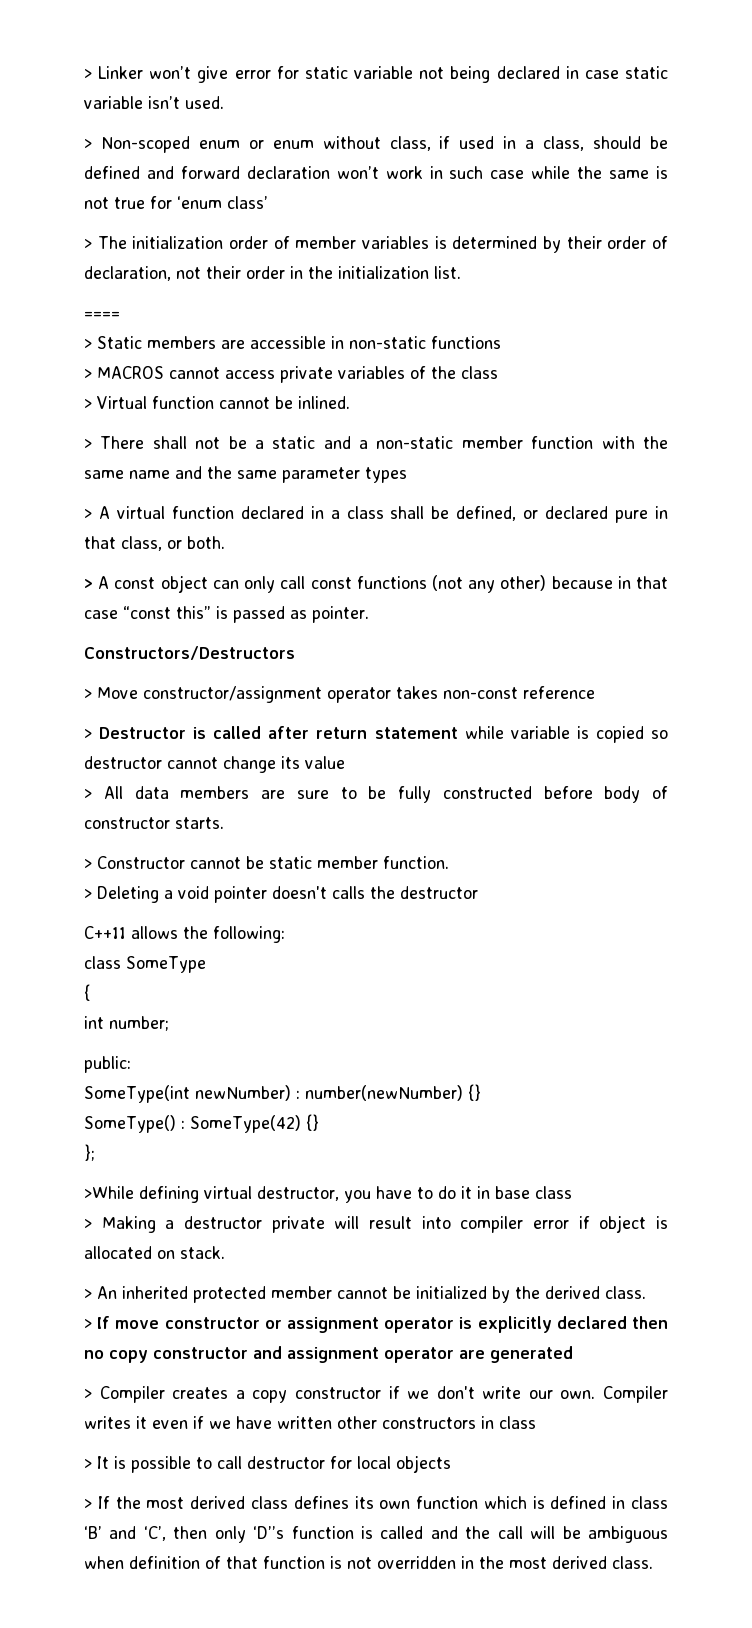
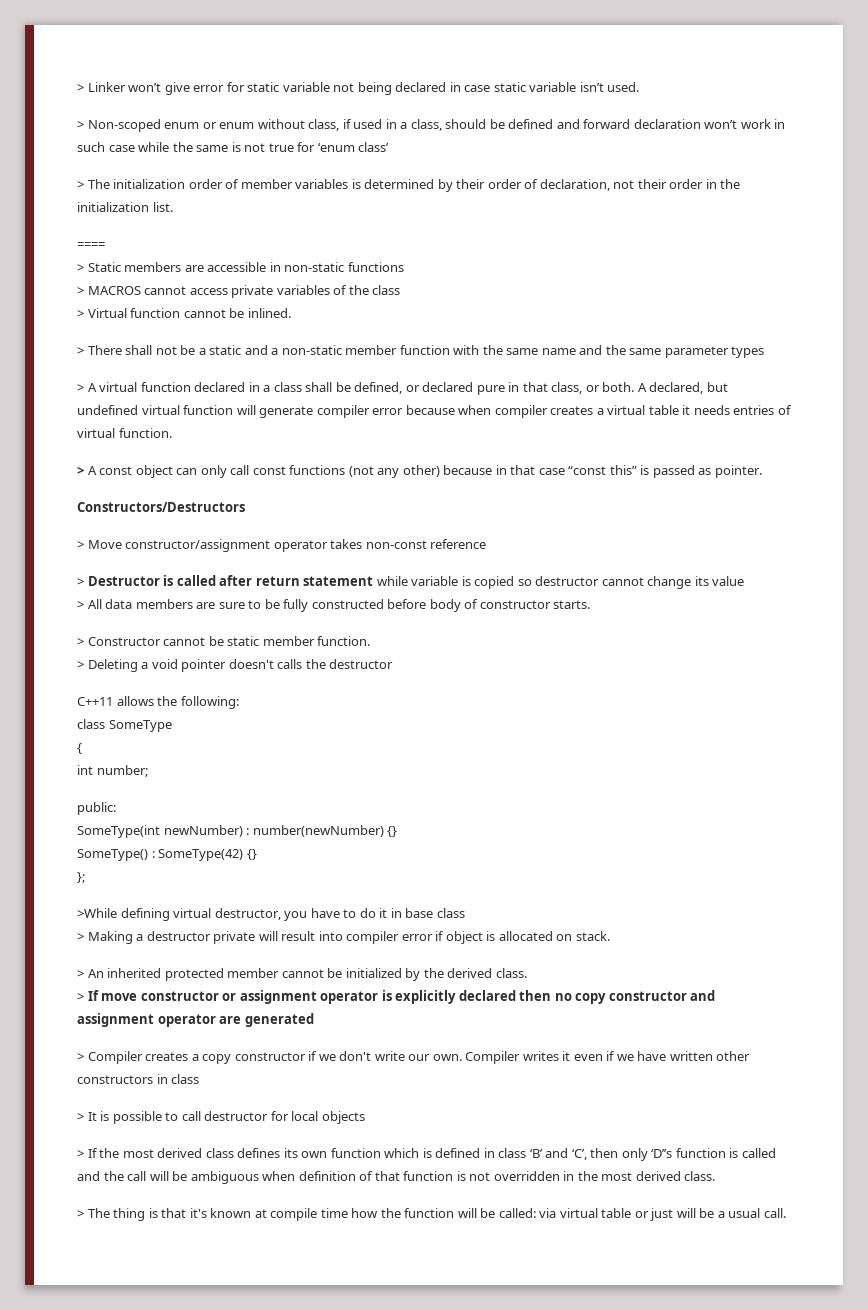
+ A declared, but undefined virtual function will generate compiler error because when compiler creates a virtual table it needs entries of virtual function.
+ > The thing is that it's known at compile time how the function will be called: via virtual table or just will be a usual call.

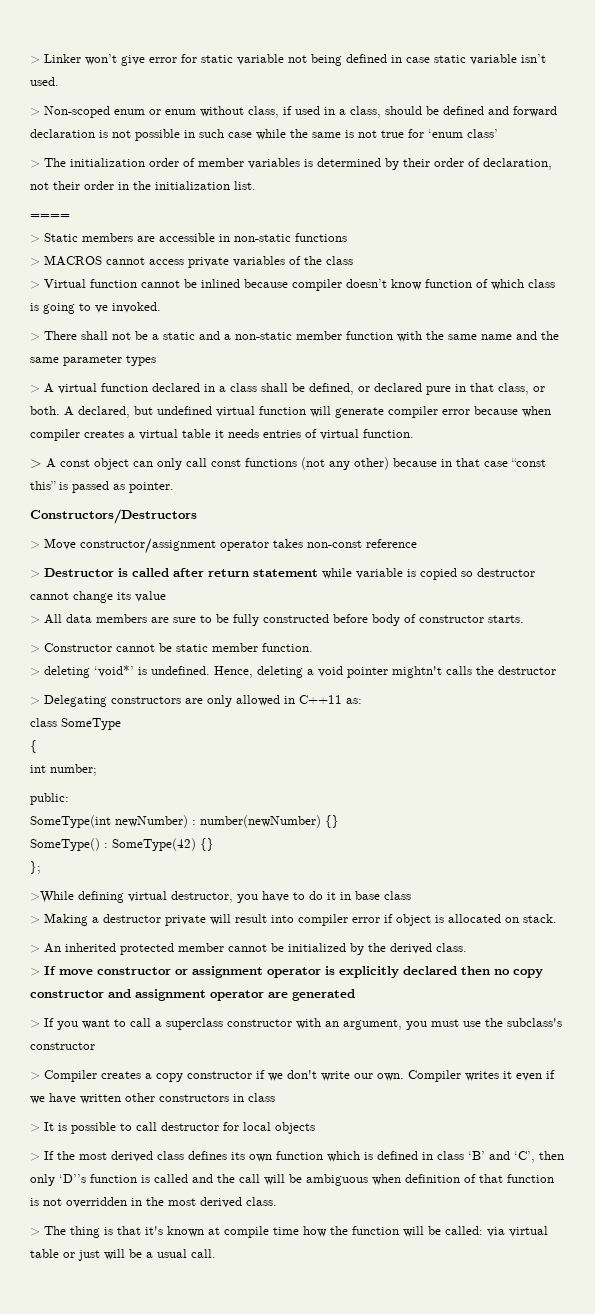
- > Linker won’t give error for static variable not being declared in case static variable isn’t used.
+ > Linker won’t give error for static variable not being defined in case static variable isn’t used.
- > Non-scoped enum or enum without class, if used in a class, should be defined and forward declaration won’t work in such case while the same is not true for ‘enum class’
+ > Non-scoped enum or enum without class, if used in a class, should be defined and forward declaration is not possible in such case while the same is not true for ‘enum class’
- > Virtual function cannot be inlined.
+ > Virtual function cannot be inlined because compiler doesn’t know function of which class is going to ve invoked.
- > Deleting a void pointer doesn't calls the destructor
+ > deleting ‘void*’ is undefined. Hence, deleting a void pointer mightn't calls the destructor
- C++11 allows the following:
+ > Delegating constructors are only allowed in C++11 as:
+ > If you want to call a superclass constructor with an argument, you must use the subclass's constructor

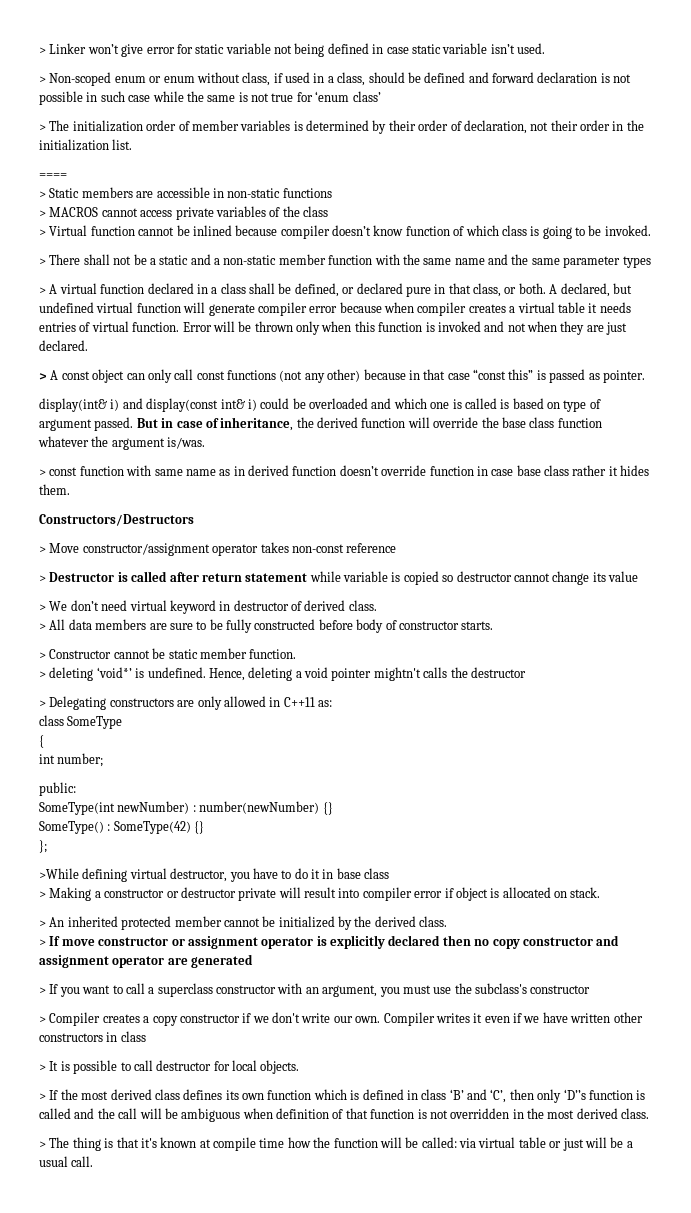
- > Virtual function cannot be inlined because compiler doesn’t know function of which class is going to ve invoked.
+ > Virtual function cannot be inlined because compiler doesn’t know function of which class is going to be invoked.
+ Error will be thrown only when this function is invoked and not when they are just declared.
+ display(int& i) and display(const int& i) could be overloaded and which one is called is based on type of argument passed. But in case of inheritance, the derived function will override the base class function whatever the argument is/was.
+ > const function with same name as in derived function doesn’t override function in case base class rather it hides them.
+ > We don’t need virtual keyword in destructor of derived class.
- > Making a destructor private will result into compiler error if object is allocated on stack.
+ > Making a constructor or destructor private will result into compiler error if object is allocated on stack.
- > It is possible to call destructor for local objects
+ > It is possible to call destructor for local objects.

